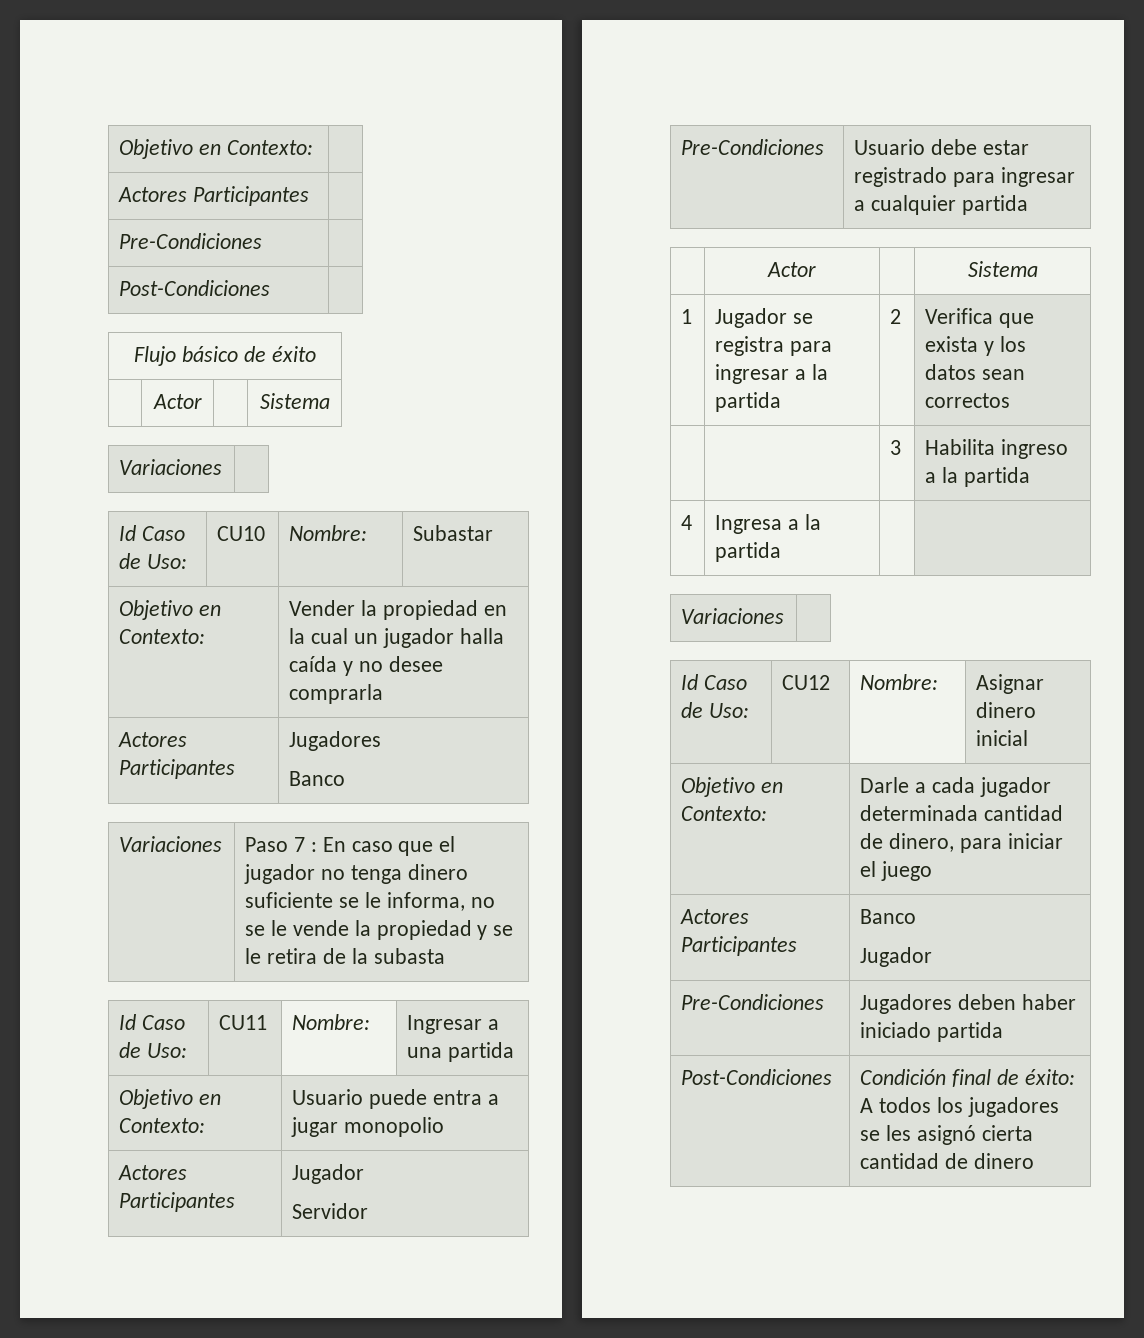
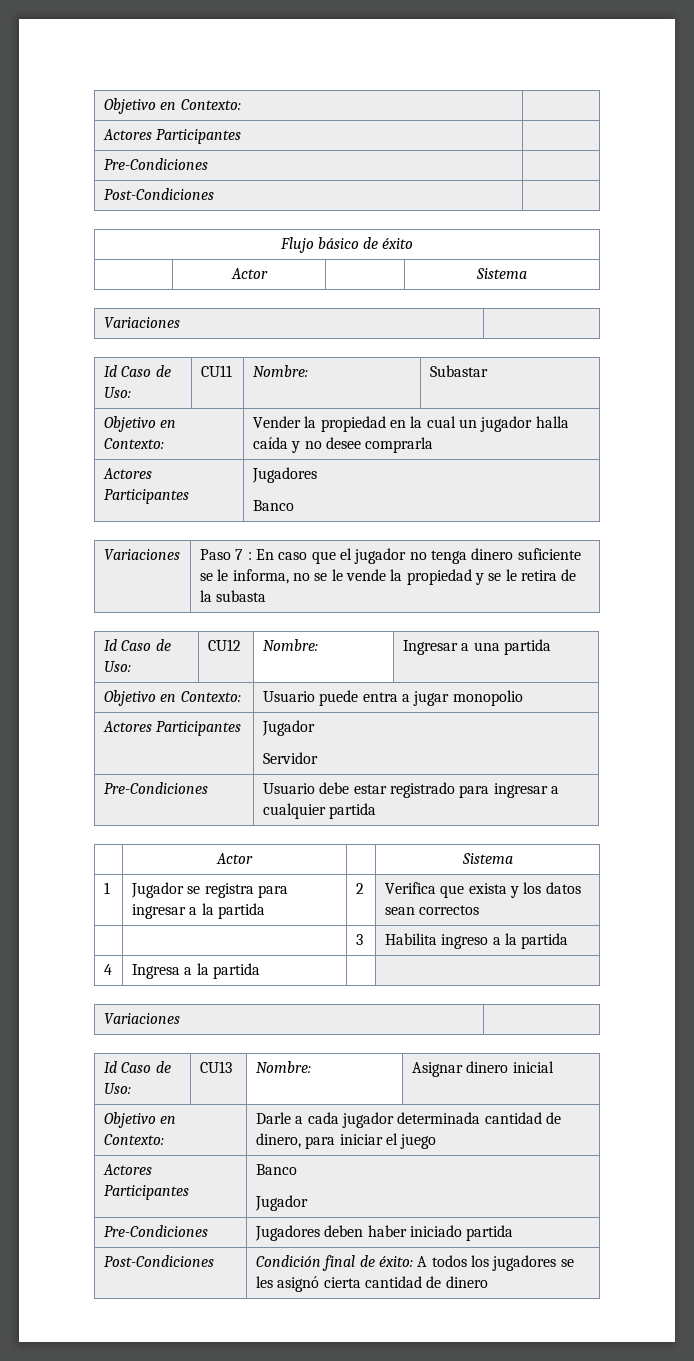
- Id Caso de Uso: | CU10 | Nombre: | Subastar
+ Id Caso de Uso: | CU11 | Nombre: | Subastar
- Id Caso de Uso: | CU11 | Nombre: | Ingresar a una partida
+ Id Caso de Uso: | CU12 | Nombre: | Ingresar a una partida
- Id Caso de Uso: | CU12 | Nombre: | Asignar dinero inicial
+ Id Caso de Uso: | CU13 | Nombre: | Asignar dinero inicial

